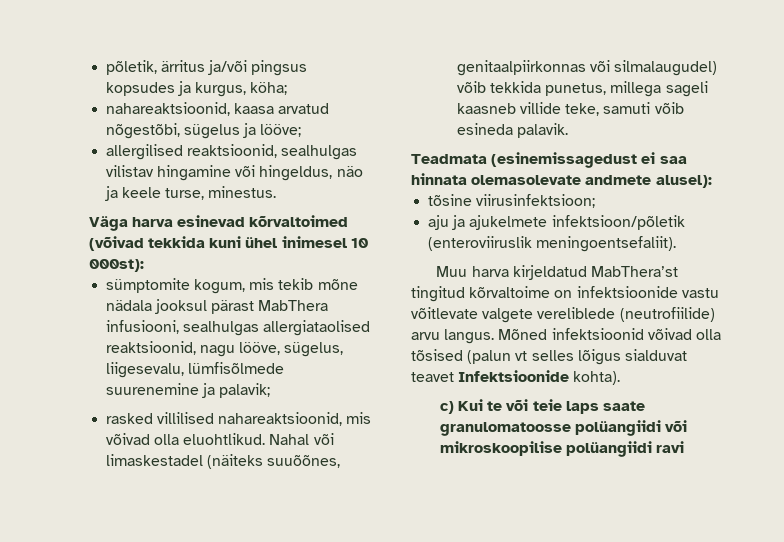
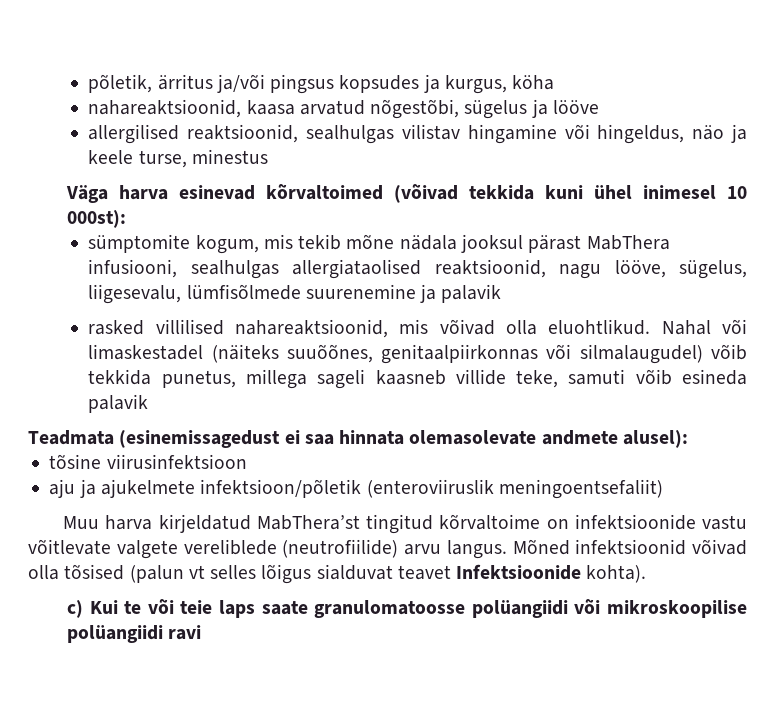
- põletik, ärritus ja/või pingsus kopsudes ja kurgus, köha;
+ põletik, ärritus ja/või pingsus kopsudes ja kurgus, köha
- nahareaktsioonid, kaasa arvatud nõgestõbi, sügelus ja lööve;
+ nahareaktsioonid, kaasa arvatud nõgestõbi, sügelus ja lööve
- allergilised reaktsioonid, sealhulgas vilistav hingamine või hingeldus, näo ja keele turse, minestus.
+ allergilised reaktsioonid, sealhulgas vilistav hingamine või hingeldus, näo ja keele turse, minestus
- sümptomite kogum, mis tekib mõne nädala jooksul pärast MabThera infusiooni, sealhulgas allergiataolised reaktsioonid, nagu lööve, sügelus, liigesevalu, lümfisõlmede suurenemine ja palavik;
+ sümptomite kogum, mis tekib mõne nädala jooksul pärast MabThera infusiooni, sealhulgas allergiataolised reaktsioonid, nagu lööve, sügelus, liigesevalu, lümfisõlmede suurenemine ja palavik
- Nahal või limaskestadel (näiteks suuõõnes, genitaalpiirkonnas või silmalaugudel) võib tekkida punetus, millega sageli kaasneb villide teke, samuti võib esineda palavik.
+ Nahal või limaskestadel (näiteks suuõõnes, genitaalpiirkonnas või silmalaugudel) võib tekkida punetus, millega sageli kaasneb villide teke, samuti võib esineda palavik
- tõsine viirusinfektsioon;
+ tõsine viirusinfektsioon
- aju ja ajukelmete infektsioon/põletik (enteroviiruslik meningoentsefaliit).
+ aju ja ajukelmete infektsioon/põletik (enteroviiruslik meningoentsefaliit)

